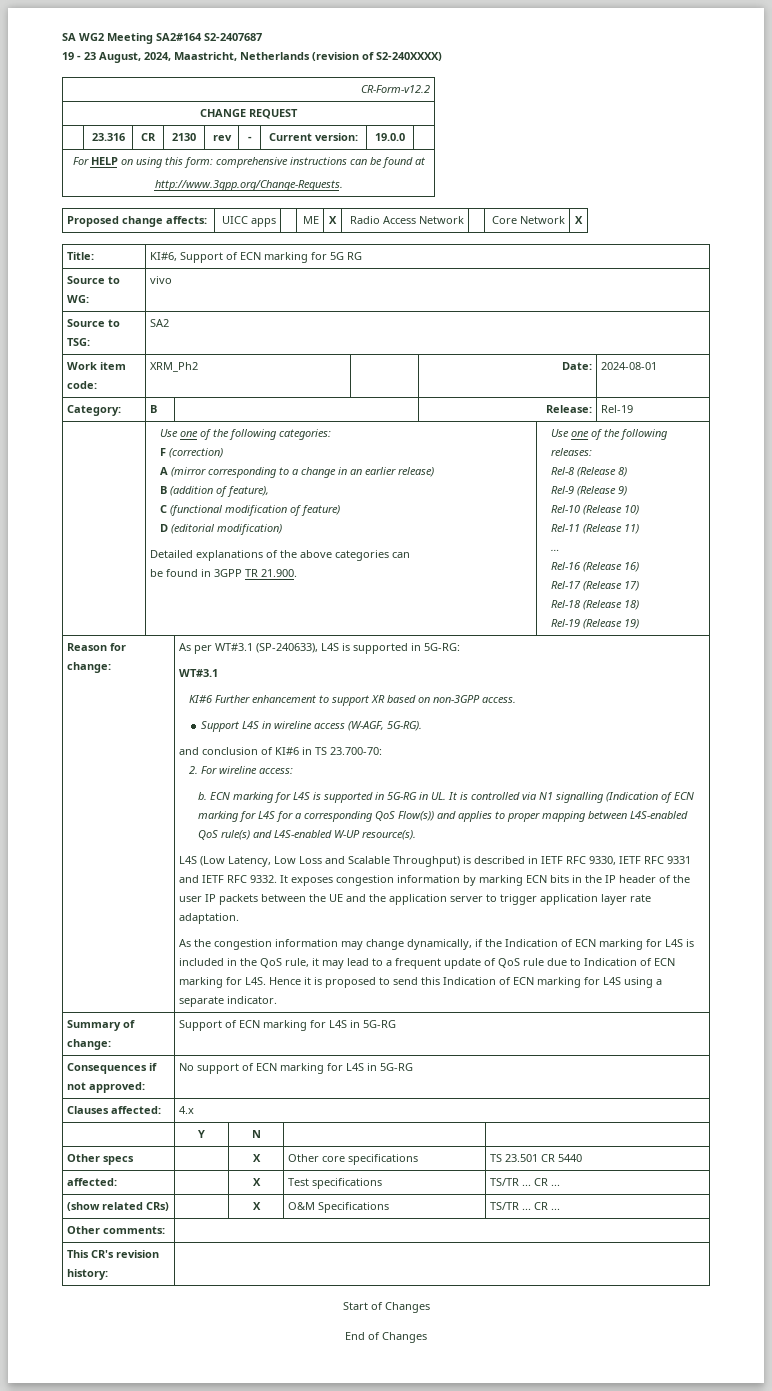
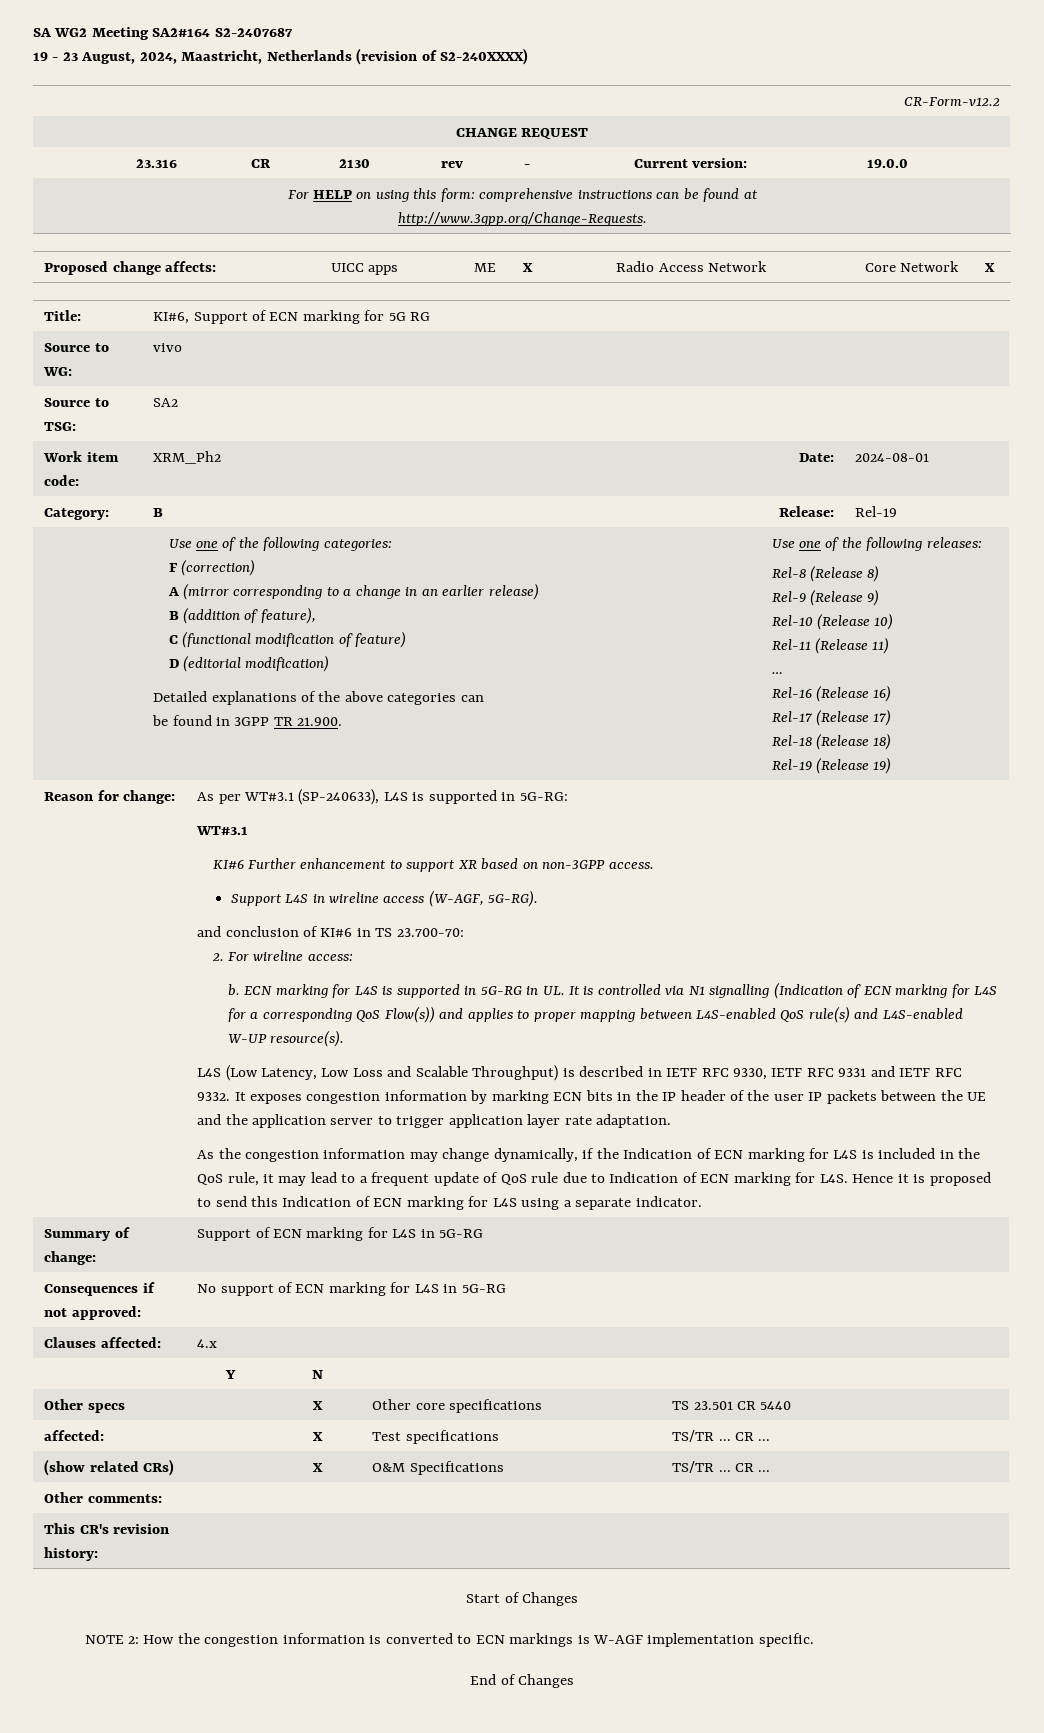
+ NOTE 2: How the congestion information is converted to ECN markings is W-AGF implementation specific.

